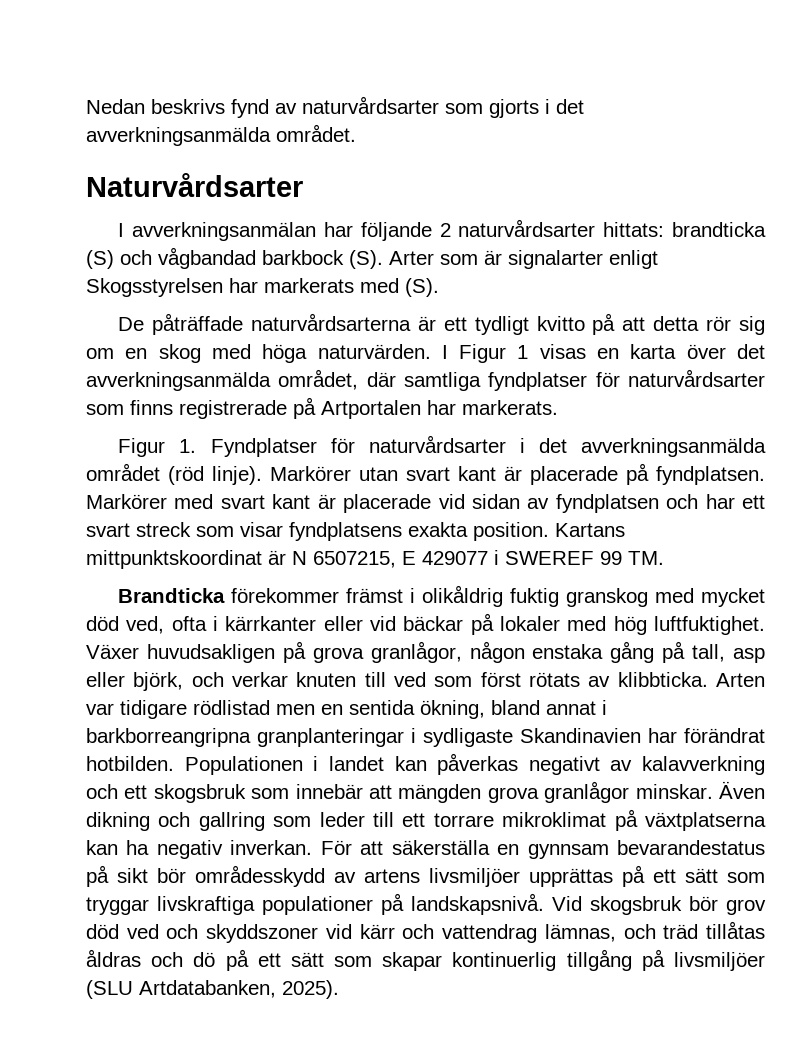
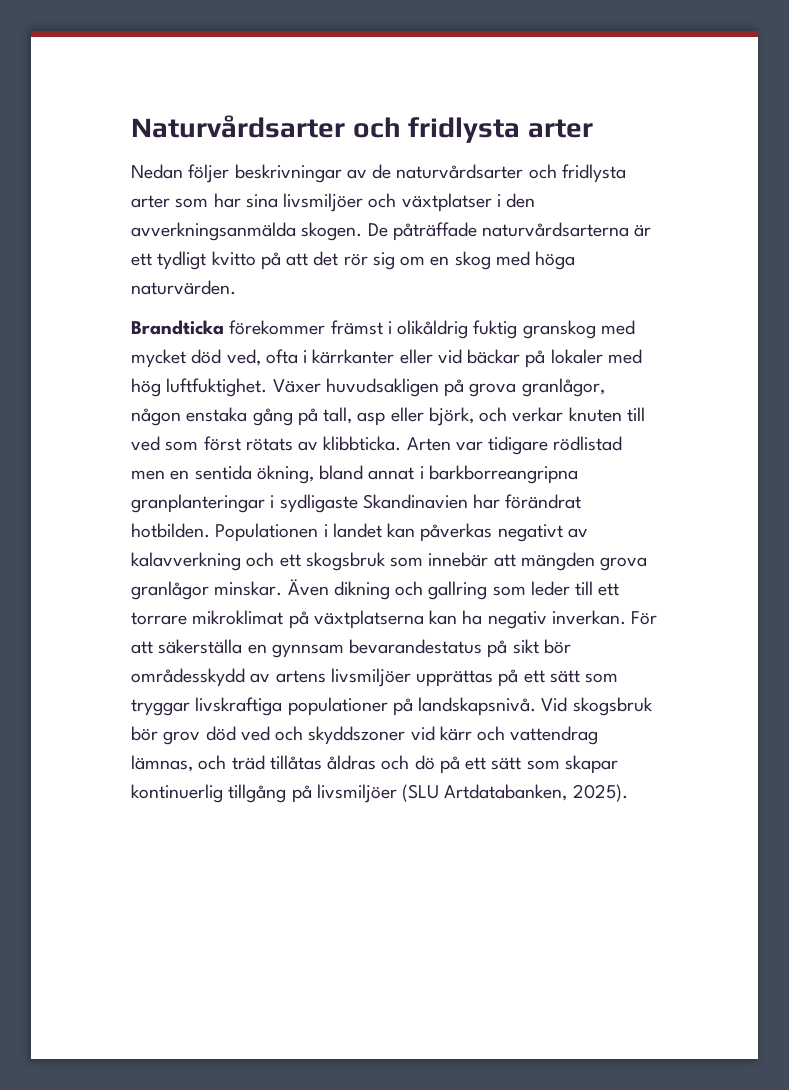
- Nedan beskrivs fynd av naturvårdsarter som gjorts i det avverkningsanmälda området.
- Naturvårdsarter
- I avverkningsanmälan har följande 2 naturvårdsarter hittats: brandticka (S) och vågbandad barkbock (S). Arter som är signalarter enligt Skogsstyrelsen har markerats med (S).
- De påträffade naturvårdsarterna är ett tydligt kvitto på att detta rör sig om en skog med höga naturvärden. I Figur 1 visas en karta över det avverkningsanmälda området, där samtliga fyndplatser för naturvårdsarter som finns registrerade på Artportalen har markerats.
- Figur 1. Fyndplatser för naturvårdsarter i det avverkningsanmälda området (röd linje). Markörer utan svart kant är placerade på fyndplatsen. Markörer med svart kant är placerade vid sidan av fyndplatsen och har ett svart streck som visar fyndplatsens exakta position. Kartans mittpunktskoordinat är N 6507215, E 429077 i SWEREF 99 TM.
+ Naturvårdsarter och fridlysta arter
+ Nedan följer beskrivningar av de naturvårdsarter och fridlysta arter som har sina livsmiljöer och växtplatser i den avverkningsanmälda skogen. De påträffade naturvårdsarterna är ett tydligt kvitto på att det rör sig om en skog med höga naturvärden.

